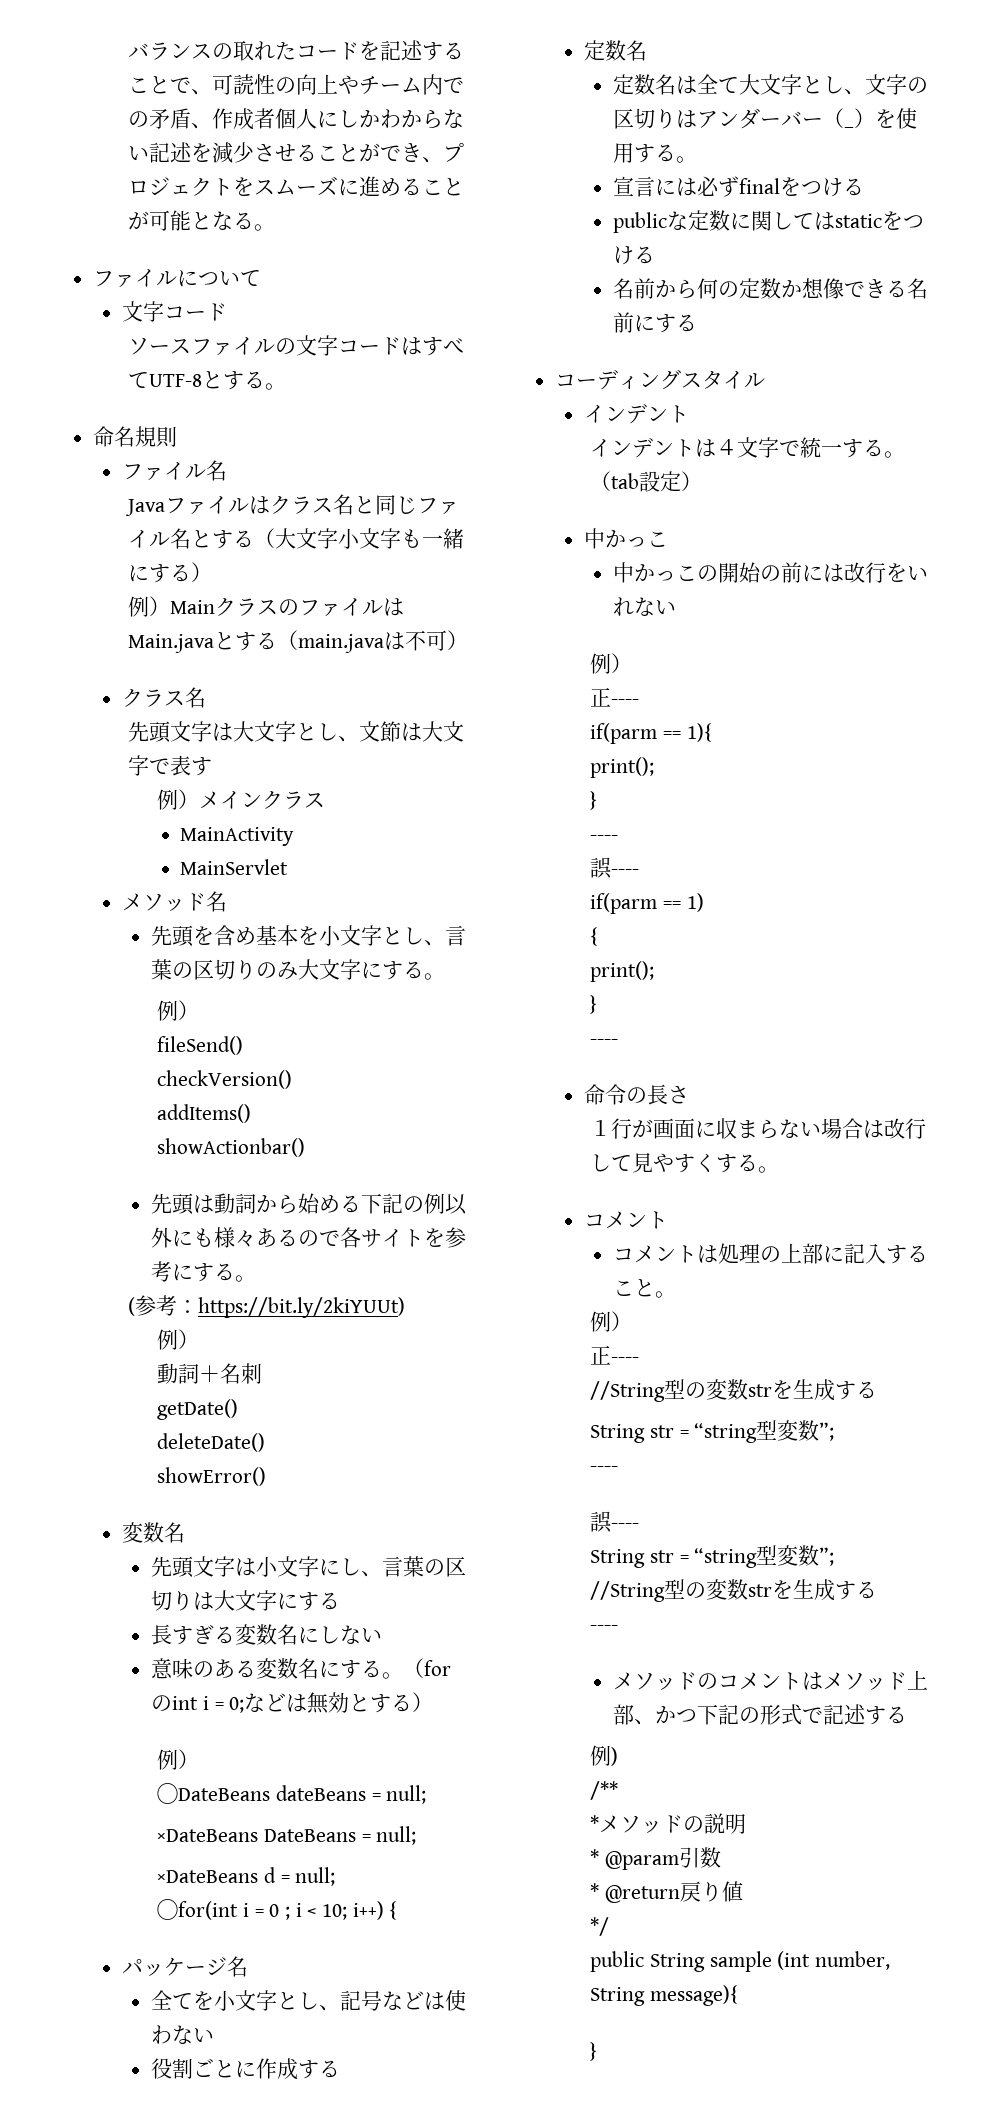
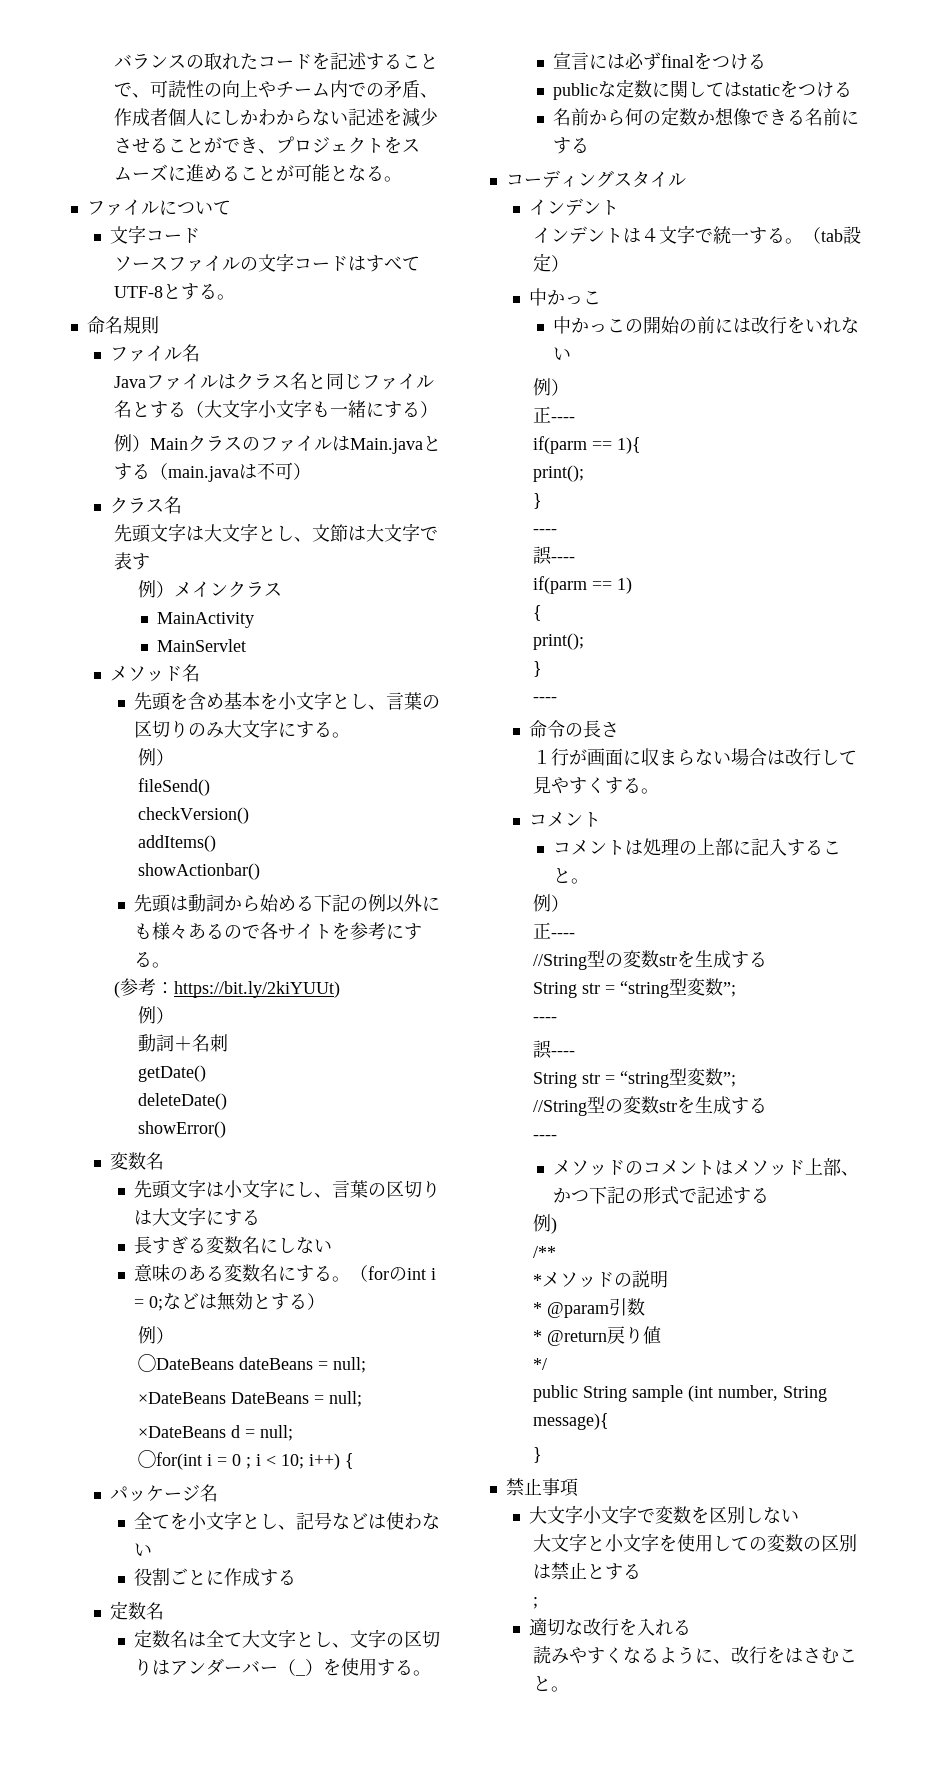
+ 禁止事項
+ 大文字小文字で変数を区別しない
+ 大文字と小文字を使用しての変数の区別は禁止とする
+ ;
+ 適切な改行を入れる
+ 読みやすくなるように、改行をはさむこと。

